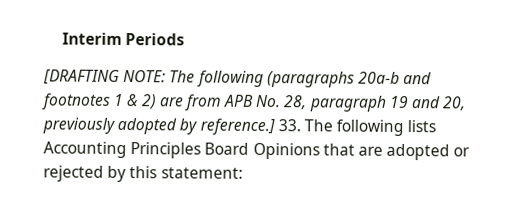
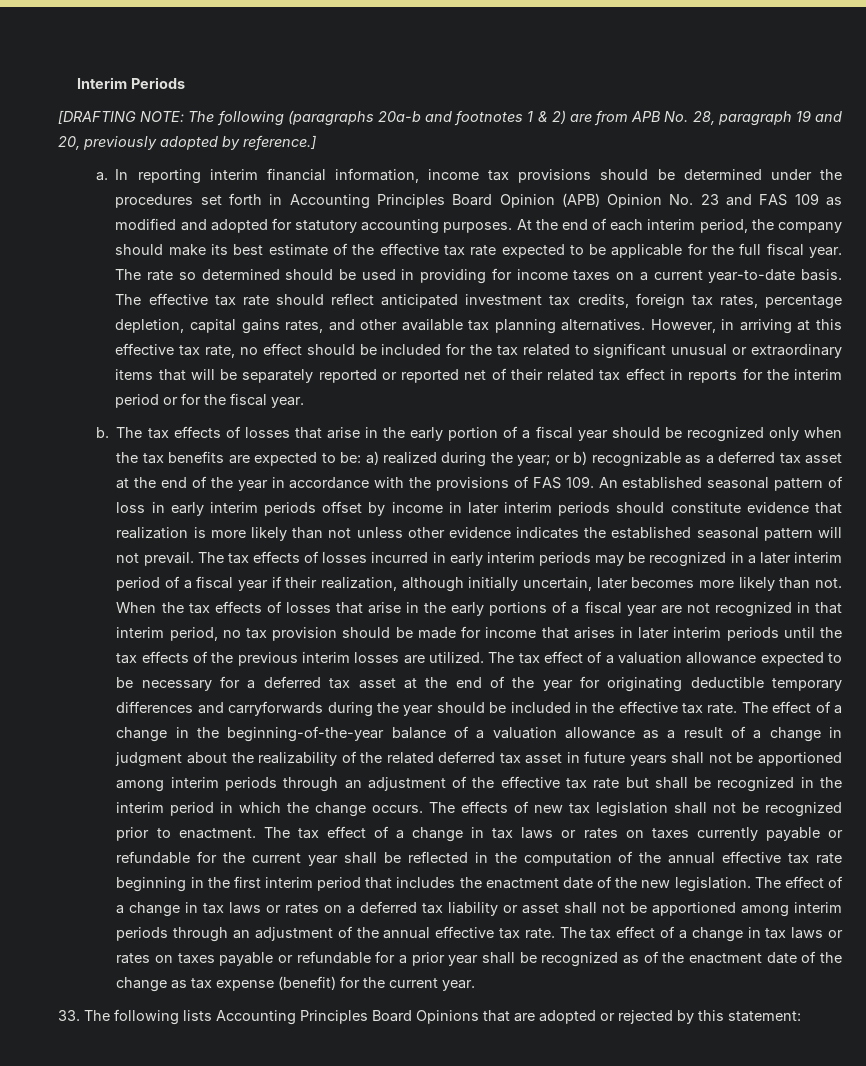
- [DRAFTING NOTE: The following (paragraphs 20a-b and footnotes 1 & 2) are from APB No. 28, paragraph 19 and 20, previously adopted by reference.] 33. The following lists Accounting Principles Board Opinions that are adopted or rejected by this statement:
+ [DRAFTING NOTE: The following (paragraphs 20a-b and footnotes 1 & 2) are from APB No. 28, paragraph 19 and 20, previously adopted by reference.]
+ a. In reporting interim financial information, income tax provisions should be determined under the procedures set forth in Accounting Principles Board Opinion (APB) Opinion No. 23 and FAS 109 as modified and adopted for statutory accounting purposes. At the end of each interim period, the company should make its best estimate of the effective tax rate expected to be applicable for the full fiscal year. The rate so determined should be used in providing for income taxes on a current year-to-date basis. The effective tax rate should reflect anticipated investment tax credits, foreign tax rates, percentage depletion, capital gains rates, and other available tax planning alternatives. However, in arriving at this effective tax rate, no effect should be included for the tax related to significant unusual or extraordinary items that will be separately reported or reported net of their related tax effect in reports for the interim period or for the fiscal year.
+ b. The tax effects of losses that arise in the early portion of a fiscal year should be recognized only when the tax benefits are expected to be: a) realized during the year; or b) recognizable as a deferred tax asset at the end of the year in accordance with the provisions of FAS 109. An established seasonal pattern of loss in early interim periods offset by income in later interim periods should constitute evidence that realization is more likely than not unless other evidence indicates the established seasonal pattern will not prevail. The tax effects of losses incurred in early interim periods may be recognized in a later interim period of a fiscal year if their realization, although initially uncertain, later becomes more likely than not. When the tax effects of losses that arise in the early portions of a fiscal year are not recognized in that interim period, no tax provision should be made for income that arises in later interim periods until the tax effects of the previous interim losses are utilized. The tax effect of a valuation allowance expected to be necessary for a deferred tax asset at the end of the year for originating deductible temporary differences and carryforwards during the year should be included in the effective tax rate. The effect of a change in the beginning-of-the-year balance of a valuation allowance as a result of a change in judgment about the realizability of the related deferred tax asset in future years shall not be apportioned among interim periods through an adjustment of the effective tax rate but shall be recognized in the interim period in which the change occurs. The effects of new tax legislation shall not be recognized prior to enactment. The tax effect of a change in tax laws or rates on taxes currently payable or refundable for the current year shall be reflected in the computation of the annual effective tax rate beginning in the first interim period that includes the enactment date of the new legislation. The effect of a change in tax laws or rates on a deferred tax liability or asset shall not be apportioned among interim periods through an adjustment of the annual effective tax rate. The tax effect of a change in tax laws or rates on taxes payable or refundable for a prior year shall be recognized as of the enactment date of the change as tax expense (benefit) for the current year.
+ 33. The following lists Accounting Principles Board Opinions that are adopted or rejected by this statement:

